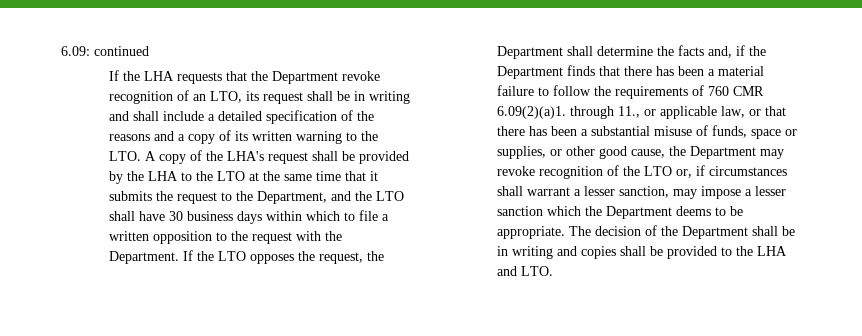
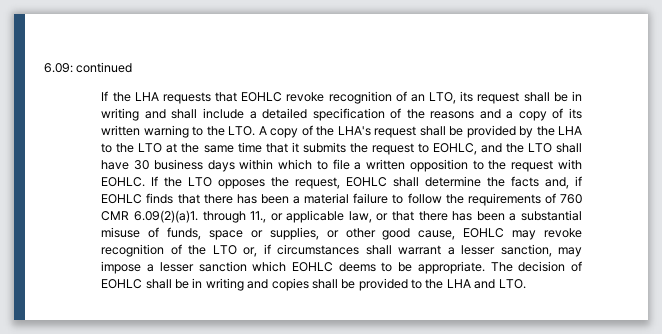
- If the LHA requests that the Department revoke recognition of an LTO, its request shall be in writing and shall include a detailed specification of the reasons and a copy of its written warning to the LTO. A copy of the LHA's request shall be provided by the LHA to the LTO at the same time that it submits the request to the Department, and the LTO shall have 30 business days within which to file a written opposition to the request with the Department.
+ If the LHA requests that EOHLC revoke recognition of an LTO, its request shall be in writing and shall include a detailed specification of the reasons and a copy of its written warning to the LTO. A copy of the LHA's request shall be provided by the LHA to the LTO at the same time that it submits the request to EOHLC, and the LTO shall have 30 business days within which to file a written opposition to the request with EOHLC.
- If the LTO opposes the request, the Department shall determine the facts and, if the Department finds that there has been a material failure to follow the requirements of 760 CMR 6.09(2)(a)1. through 11., or applicable law, or that there has been a substantial misuse of funds, space or supplies, or other good cause, the Department may revoke recognition of the LTO or, if circumstances shall warrant a lesser sanction, may impose a lesser sanction which the Department deems to be appropriate.
+ If the LTO opposes the request, EOHLC shall determine the facts and, if EOHLC finds that there has been a material failure to follow the requirements of 760 CMR 6.09(2)(a)1. through 11., or applicable law, or that there has been a substantial misuse of funds, space or supplies, or other good cause, EOHLC may revoke recognition of the LTO or, if circumstances shall warrant a lesser sanction, may impose a lesser sanction which EOHLC deems to be appropriate.
- The decision of the Department shall be in writing and copies shall be provided to the LHA and LTO.
+ The decision of EOHLC shall be in writing and copies shall be provided to the LHA and LTO.

